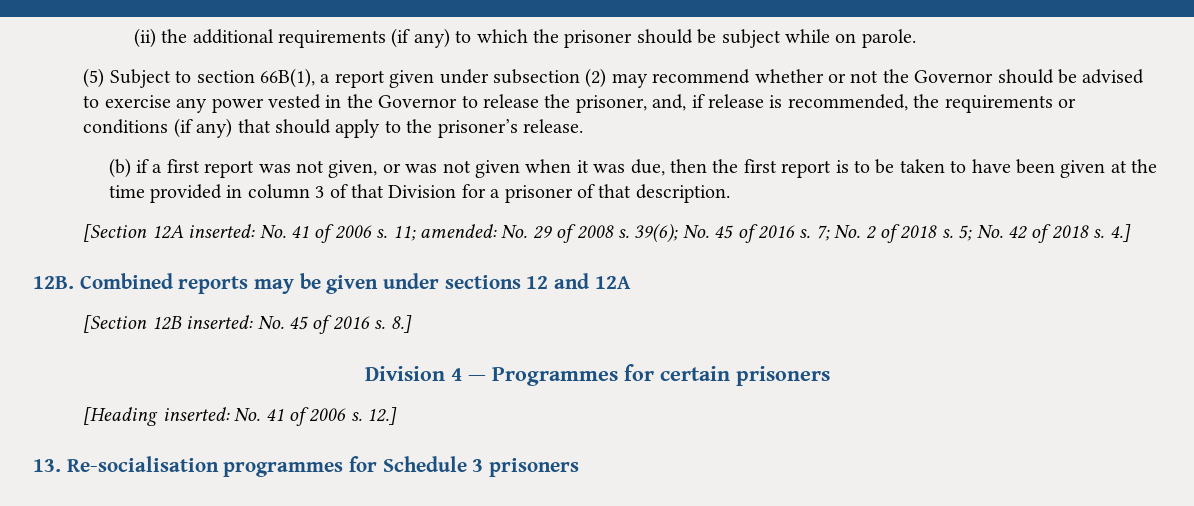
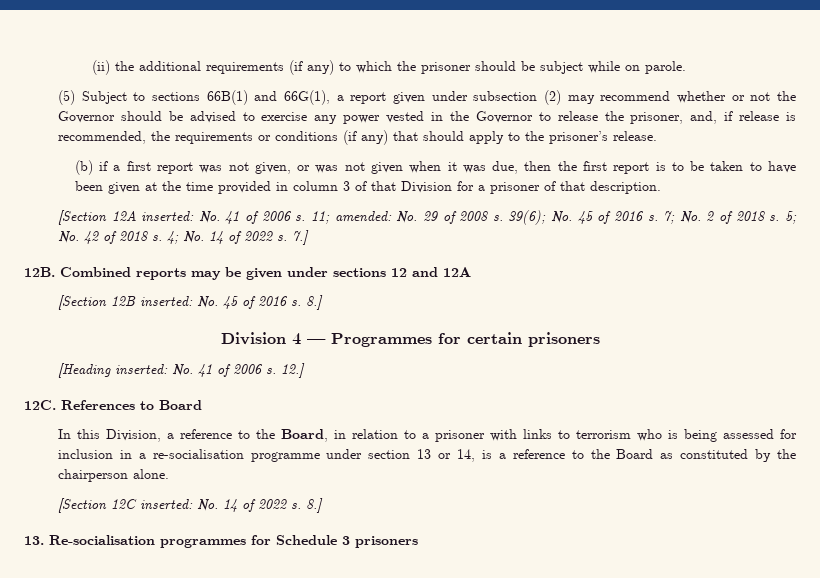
- (5) Subject to section 66B(1), a report given under subsection (2) may recommend whether or not the Governor should be advised to exercise any power vested in the Governor to release the prisoner, and, if release is recommended, the requirements or conditions (if any) that should apply to the prisoner’s release.
+ (5) Subject to sections 66B(1) and 66G(1), a report given under subsection (2) may recommend whether or not the Governor should be advised to exercise any power vested in the Governor to release the prisoner, and, if release is recommended, the requirements or conditions (if any) that should apply to the prisoner’s release.
- 4.]
+ 4; No. 14 of 2022 s. 7.]
+ 12C. References to Board
+ In this Division, a reference to the Board, in relation to a prisoner with links to terrorism who is being assessed for inclusion in a re-socialisation programme under section 13 or 14, is a reference to the Board as constituted by the chairperson alone.
+ [Section 12C inserted: No. 14 of 2022 s. 8.]

